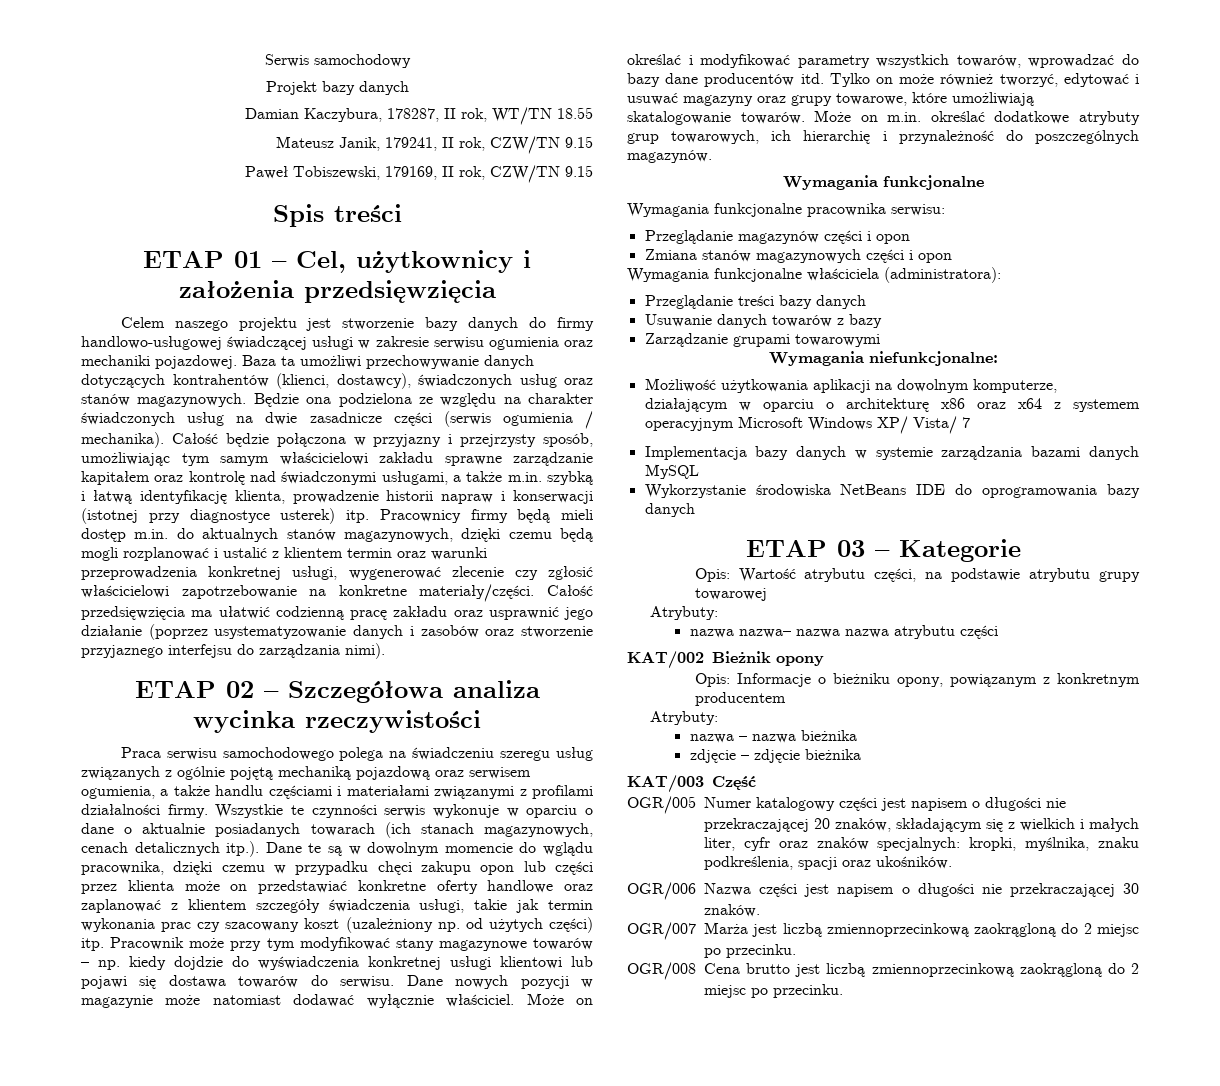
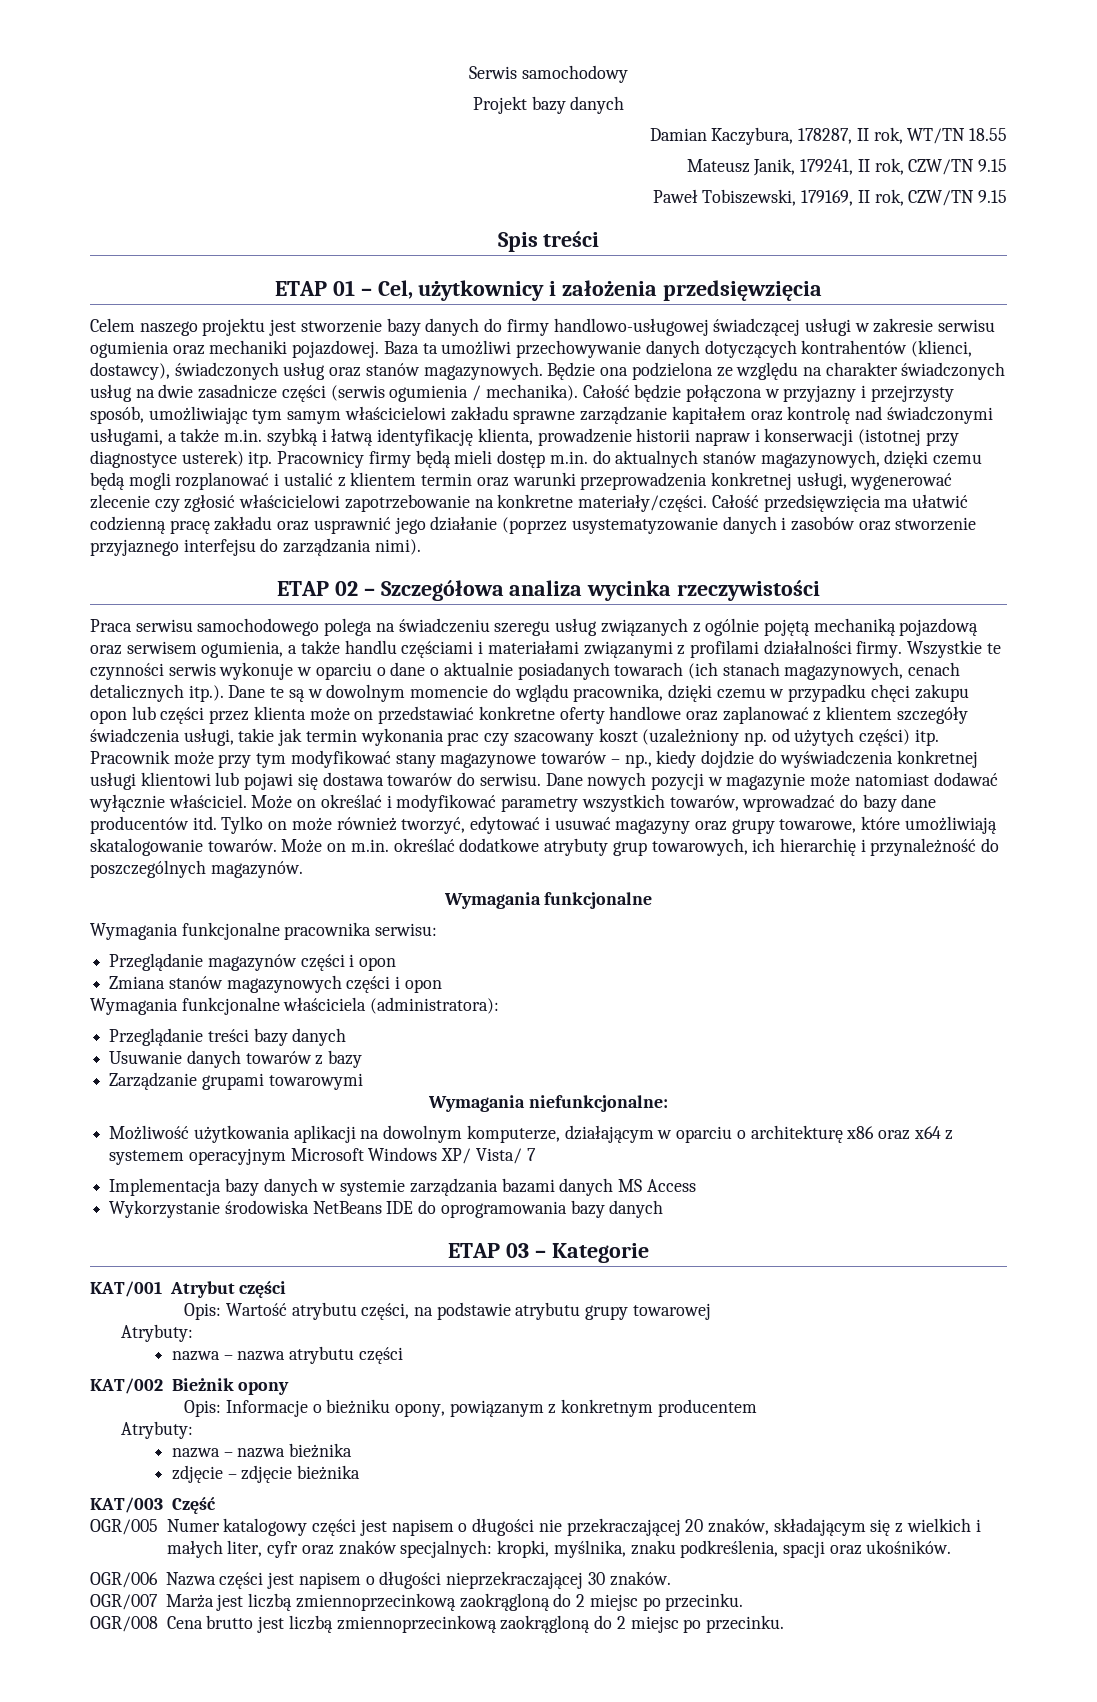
- Pracownik może przy tym modyfikować stany magazynowe towarów – np. kiedy dojdzie do wyświadczenia konkretnej usługi klientowi lub pojawi się dostawa towarów do serwisu.
+ Pracownik może przy tym modyfikować stany magazynowe towarów – np., kiedy dojdzie do wyświadczenia konkretnej usługi klientowi lub pojawi się dostawa towarów do serwisu.
- Implementacja bazy danych w systemie zarządzania bazami danych MySQL
+ Implementacja bazy danych w systemie zarządzania bazami danych MS Access
+ KAT/001 Atrybut części
- nazwa nazwa– nazwa nazwa atrybutu części
+ nazwa – nazwa atrybutu części
- OGR/006 Nazwa części jest napisem o długości nie przekraczającej 30 znaków.
+ OGR/006 Nazwa części jest napisem o długości nieprzekraczającej 30 znaków.

